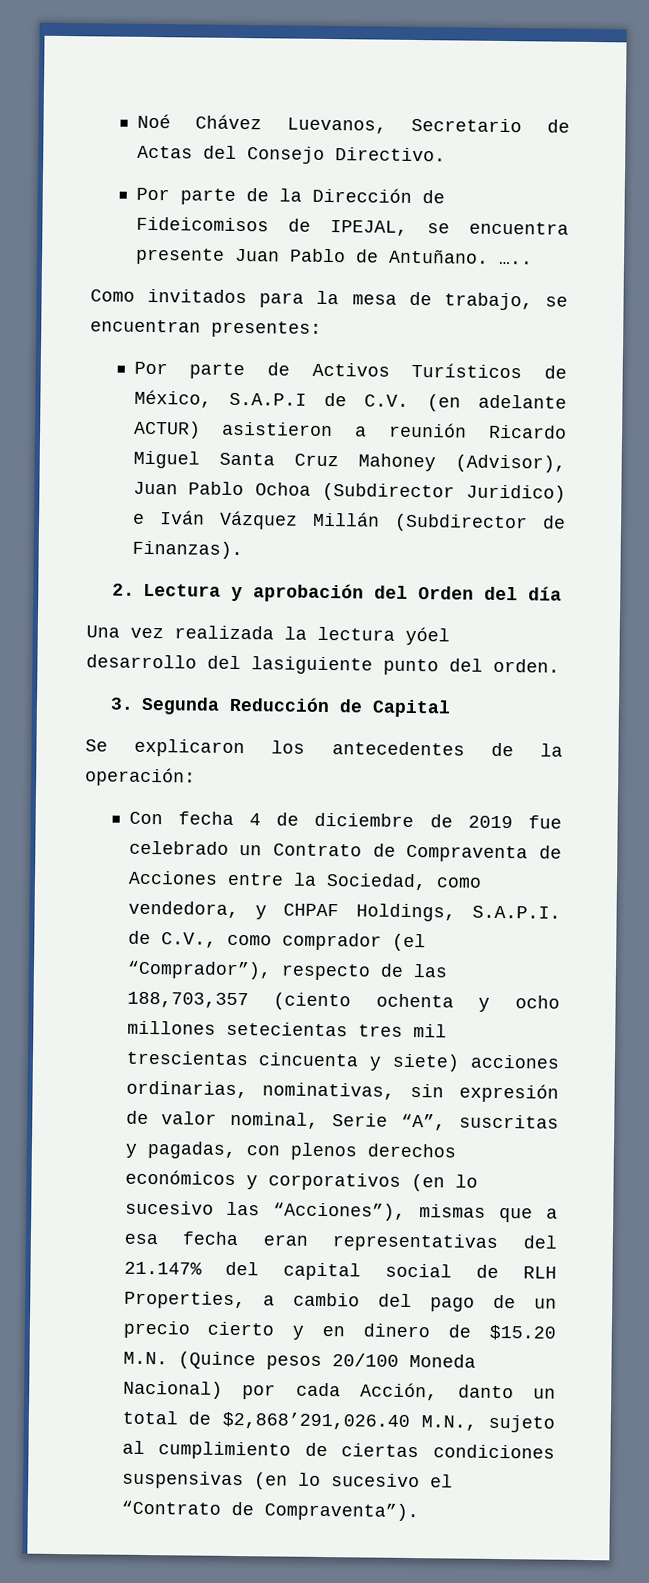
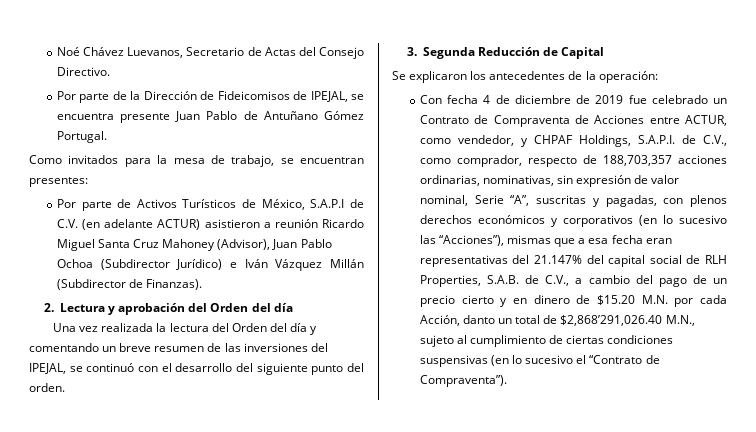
- Por parte de la Dirección de Fideicomisos de IPEJAL, se encuentra presente Juan Pablo de Antuñano. …..
+ Por parte de la Dirección de Fideicomisos de IPEJAL, se encuentra presente Juan Pablo de Antuñano Gómez Portugal.
- Por parte de Activos Turísticos de México, S.A.P.I de C.V. (en adelante ACTUR) asistieron a reunión Ricardo Miguel Santa Cruz Mahoney (Advisor), Juan Pablo Ochoa (Subdirector Juridico) e Iván Vázquez Millán (Subdirector de Finanzas).
+ Por parte de Activos Turísticos de México, S.A.P.I de C.V. (en adelante ACTUR) asistieron a reunión Ricardo Miguel Santa Cruz Mahoney (Advisor), Juan Pablo Ochoa (Subdirector Jurídico) e Iván Vázquez Millán (Subdirector de Finanzas).
- Una vez realizada la lectura yóel desarrollo del lasiguiente punto del orden.
+ Una vez realizada la lectura del Orden del día y comentando un breve resumen de las inversiones del IPEJAL, se continuó con el desarrollo del siguiente punto del orden.
- Con fecha 4 de diciembre de 2019 fue celebrado un Contrato de Compraventa de Acciones entre la Sociedad, como vendedora, y CHPAF Holdings, S.A.P.I. de C.V., como comprador (el “Comprador”), respecto de las 188,703,357 (ciento ochenta y ocho millones setecientas tres mil trescientas cincuenta y siete) acciones ordinarias, nominativas, sin expresión de valor nominal, Serie “A”, suscritas y pagadas, con plenos derechos económicos y corporativos (en lo sucesivo las “Acciones”), mismas que a esa fecha eran representativas del 21.147% del capital social de RLH Properties, a cambio del pago de un precio cierto y en dinero de $15.20 M.N. (Quince pesos 20/100 Moneda Nacional) por cada Acción, danto un total de $2,868’291,026.40 M.N., sujeto al cumplimiento de ciertas condiciones suspensivas (en lo sucesivo el “Contrato de Compraventa”).
+ Con fecha 4 de diciembre de 2019 fue celebrado un Contrato de Compraventa de Acciones entre ACTUR, como vendedor, y CHPAF Holdings, S.A.P.I. de C.V., como comprador, respecto de 188,703,357 acciones ordinarias, nominativas, sin expresión de valor nominal, Serie “A”, suscritas y pagadas, con plenos derechos económicos y corporativos (en lo sucesivo las “Acciones”), mismas que a esa fecha eran representativas del 21.147% del capital social de RLH Properties, S.A.B. de C.V., a cambio del pago de un precio cierto y en dinero de $15.20 M.N. por cada Acción, danto un total de $2,868’291,026.40 M.N., sujeto al cumplimiento de ciertas condiciones suspensivas (en lo sucesivo el “Contrato de Compraventa”).

